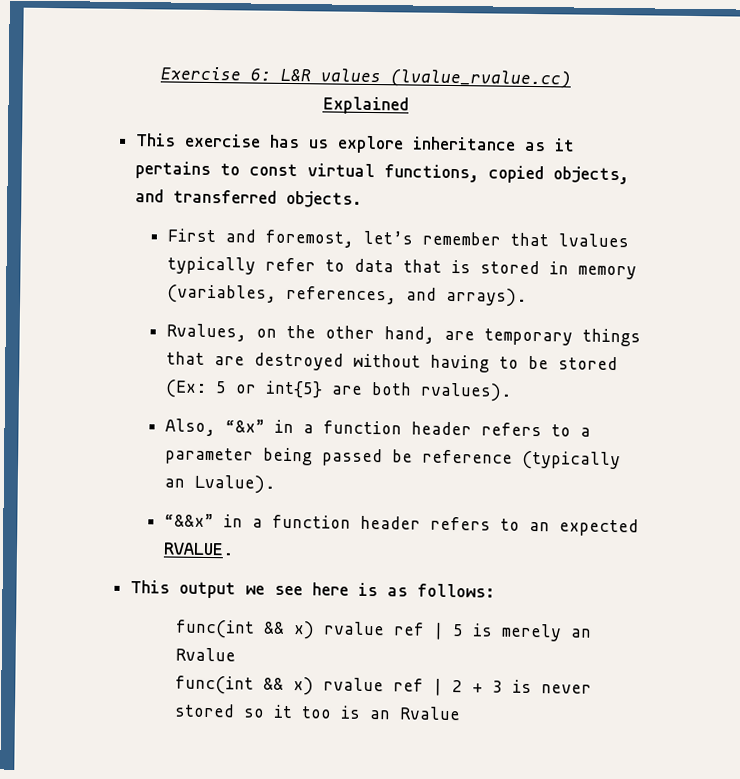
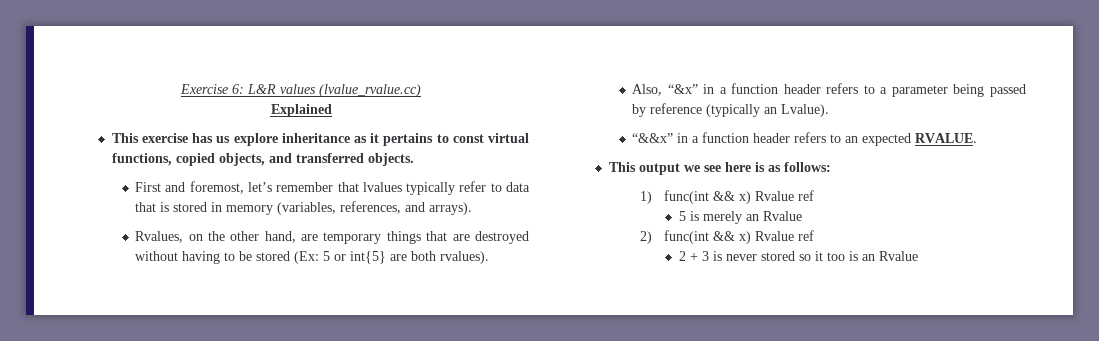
- Also, “&x” in a function header refers to a parameter being passed be reference (typically an Lvalue).
+ Also, “&x” in a function header refers to a parameter being passed by reference (typically an Lvalue).
- func(int && x) rvalue ref | 5 is merely an Rvalue
+ 1) func(int && x) Rvalue ref
+ 5 is merely an Rvalue
- func(int && x) rvalue ref | 2 + 3 is never stored so it too is an Rvalue
+ 2) func(int && x) Rvalue ref
+ 2 + 3 is never stored so it too is an Rvalue

